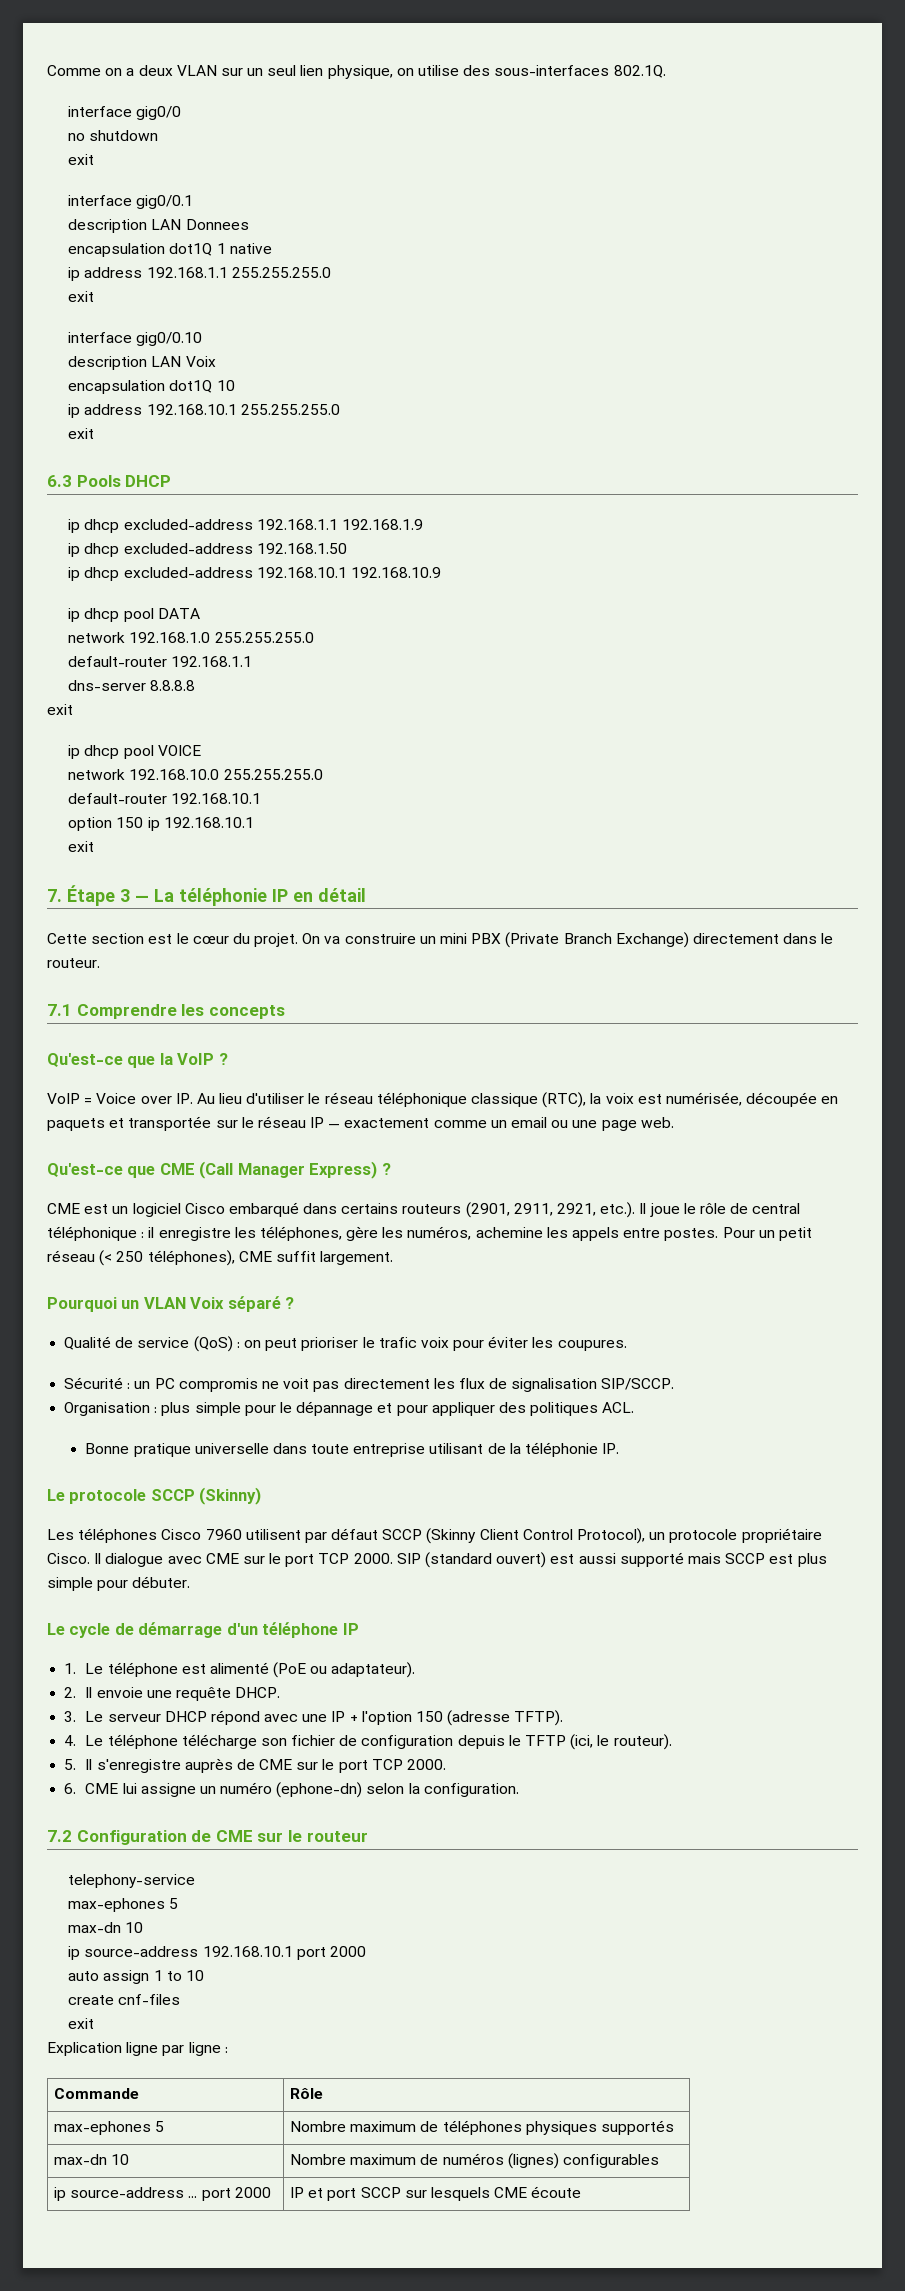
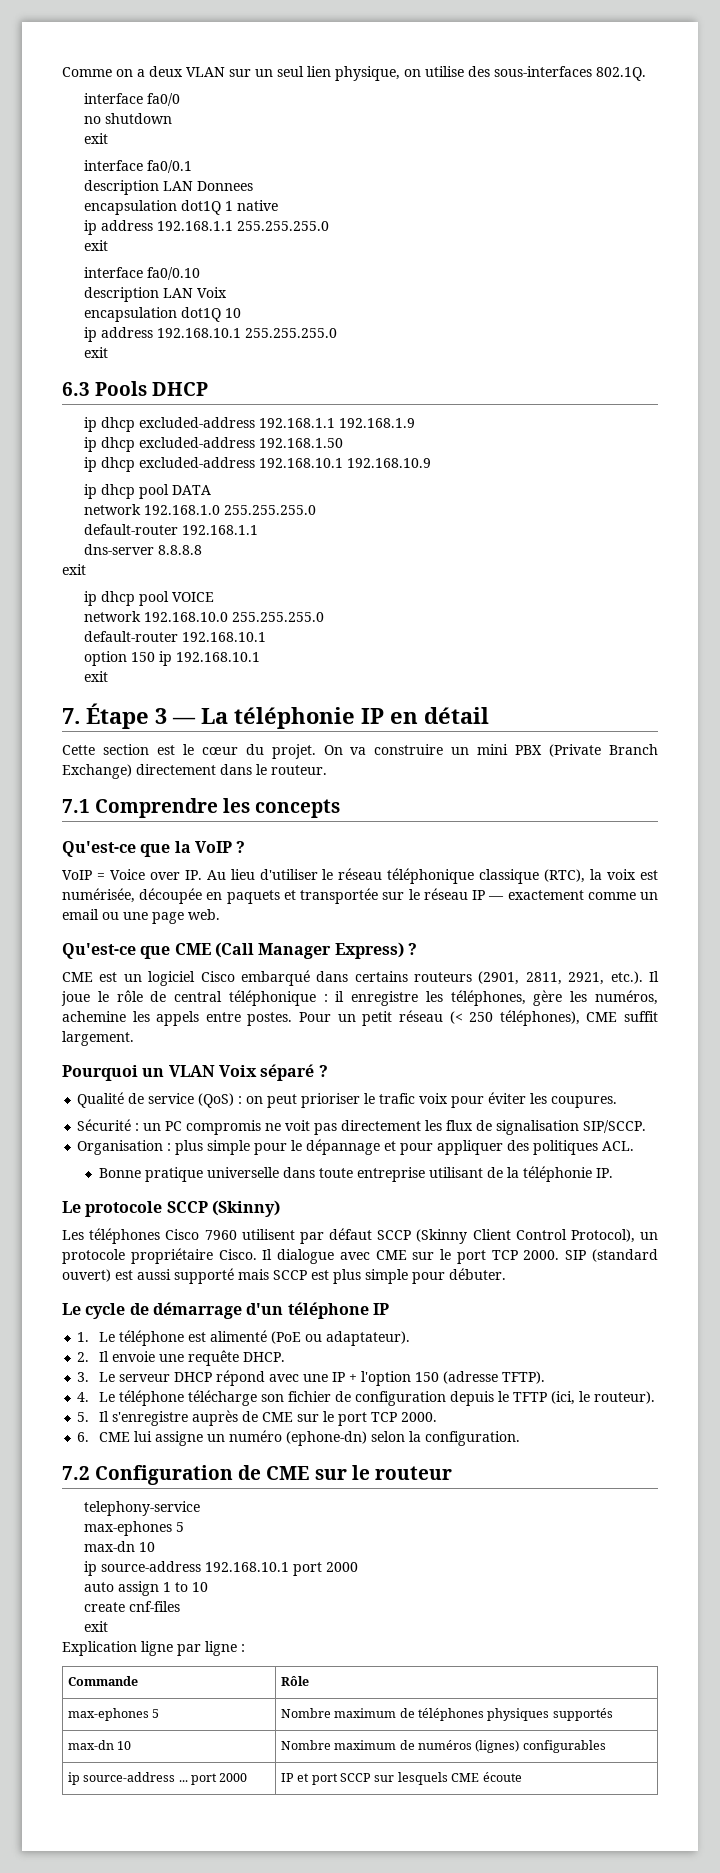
- interface gig0/0
+ interface fa0/0
- interface gig0/0.1
+ interface fa0/0.1
- interface gig0/0.10
+ interface fa0/0.10
- CME est un logiciel Cisco embarqué dans certains routeurs (2901, 2911, 2921, etc.). Il joue le rôle de central téléphonique : il enregistre les téléphones, gère les numéros, achemine les appels entre postes.
+ CME est un logiciel Cisco embarqué dans certains routeurs (2901, 2811, 2921, etc.). Il joue le rôle de central téléphonique : il enregistre les téléphones, gère les numéros, achemine les appels entre postes.

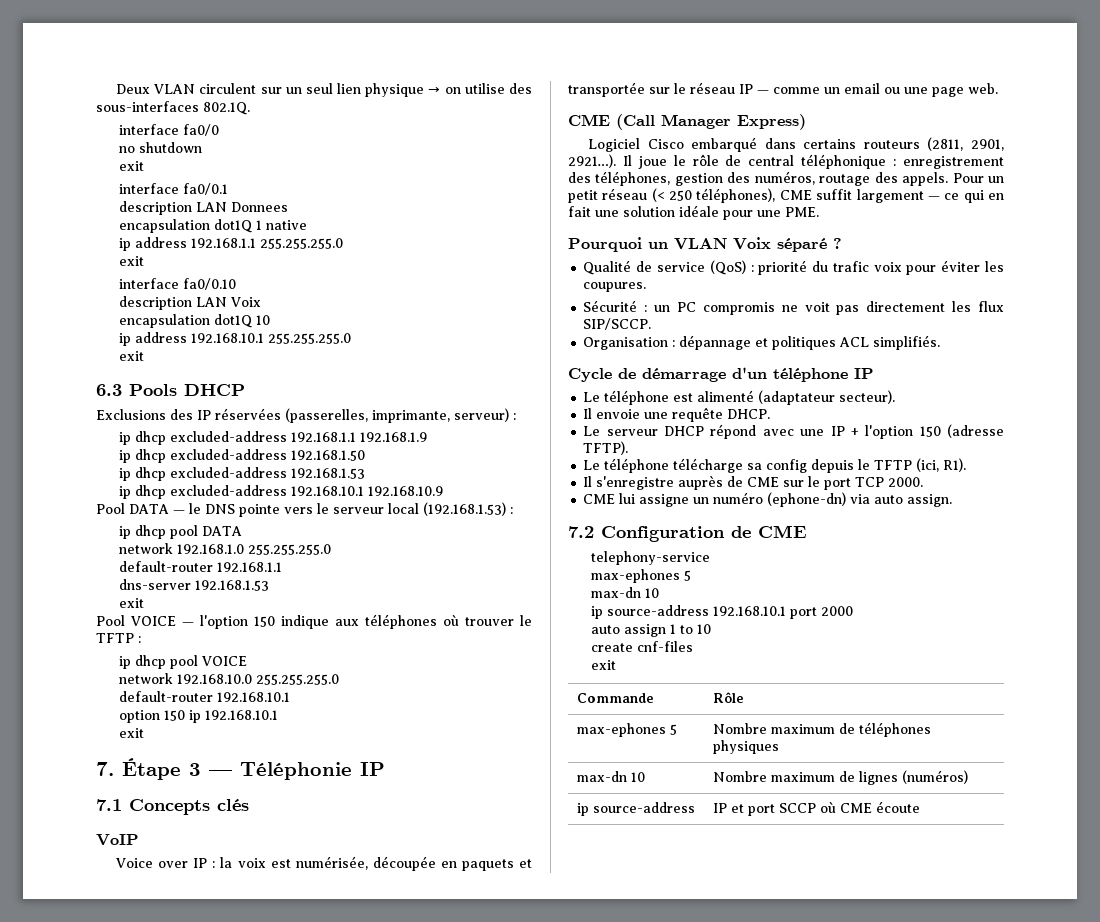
- Comme on a deux VLAN sur un seul lien physique, on utilise des sous-interfaces 802.1Q.
+ Deux VLAN circulent sur un seul lien physique → on utilise des sous-interfaces 802.1Q.
+ Exclusions des IP réservées (passerelles, imprimante, serveur) :
+ ip dhcp excluded-address 192.168.1.53
+ Pool DATA — le DNS pointe vers le serveur local (192.168.1.53) :
- dns-server 8.8.8.8
+ dns-server 192.168.1.53
  exit
+ Pool VOICE — l'option 150 indique aux téléphones où trouver le TFTP :
- 7. Étape 3 — La téléphonie IP en détail
- Cette section est le cœur du projet. On va construire un mini PBX (Private Branch Exchange) directement dans le routeur.
- 7.1 Comprendre les concepts
- Qu'est-ce que la VoIP ?
- VoIP = Voice over IP. Au lieu d'utiliser le réseau téléphonique classique (RTC), la voix est numérisée, découpée en paquets et transportée sur le réseau IP — exactement comme un email ou une page web.
+ 7. Étape 3 — Téléphonie IP
+ 7.1 Concepts clés
+ VoIP
+ Voice over IP : la voix est numérisée, découpée en paquets et transportée sur le réseau IP — comme un email ou une page web.
- Qu'est-ce que CME (Call Manager Express) ?
- CME est un logiciel Cisco embarqué dans certains routeurs (2901, 2811, 2921, etc.). Il joue le rôle de central téléphonique : il enregistre les téléphones, gère les numéros, achemine les appels entre postes.
+ CME (Call Manager Express)
+ Logiciel Cisco embarqué dans certains routeurs (2811, 2901, 2921…). Il joue le rôle de central téléphonique : enregistrement des téléphones, gestion des numéros, routage des appels.
- Pour un petit réseau (< 250 téléphones), CME suffit largement.
+ Pour un petit réseau (< 250 téléphones), CME suffit largement — ce qui en fait une solution idéale pour une PME.
- Qualité de service (QoS) : on peut prioriser le trafic voix pour éviter les coupures.
+ Qualité de service (QoS) : priorité du trafic voix pour éviter les coupures.
- Sécurité : un PC compromis ne voit pas directement les flux de signalisation SIP/SCCP.
+ Sécurité : un PC compromis ne voit pas directement les flux SIP/SCCP.
- Organisation : plus simple pour le dépannage et pour appliquer des politiques ACL.
- Bonne pratique universelle dans toute entreprise utilisant de la téléphonie IP.
- Le protocole SCCP (Skinny)
- Les téléphones Cisco 7960 utilisent par défaut SCCP (Skinny Client Control Protocol), un protocole propriétaire Cisco. Il dialogue avec CME sur le port TCP 2000. SIP (standard ouvert) est aussi supporté mais SCCP est plus simple pour débuter.
- Le cycle de démarrage d'un téléphone IP
+ Organisation : dépannage et politiques ACL simplifiés.
+ Cycle de démarrage d'un téléphone IP
- 1. Le téléphone est alimenté (PoE ou adaptateur).
- 2. Il envoie une requête DHCP.
+ Le téléphone est alimenté (adaptateur secteur).
+ Il envoie une requête DHCP.
- 3. Le serveur DHCP répond avec une IP + l'option 150 (adresse TFTP).
+ Le serveur DHCP répond avec une IP + l'option 150 (adresse TFTP).
- 4. Le téléphone télécharge son fichier de configuration depuis le TFTP (ici, le routeur).
- 5. Il s'enregistre auprès de CME sur le port TCP 2000.
+ Le téléphone télécharge sa config depuis le TFTP (ici, R1).
+ Il s'enregistre auprès de CME sur le port TCP 2000.
- 6. CME lui assigne un numéro (ephone-dn) selon la configuration.
+ CME lui assigne un numéro (ephone-dn) via auto assign.
- 7.2 Configuration de CME sur le routeur
+ 7.2 Configuration de CME
- Explication ligne par ligne :
- max-ephones 5 | Nombre maximum de téléphones physiques supportés
+ max-ephones 5 | Nombre maximum de téléphones physiques
- max-dn 10 | Nombre maximum de numéros (lignes) configurables
- ip source-address ... port 2000 | IP et port SCCP sur lesquels CME écoute
+ max-dn 10 | Nombre maximum de lignes (numéros)
+ ip source-address | IP et port SCCP où CME écoute

